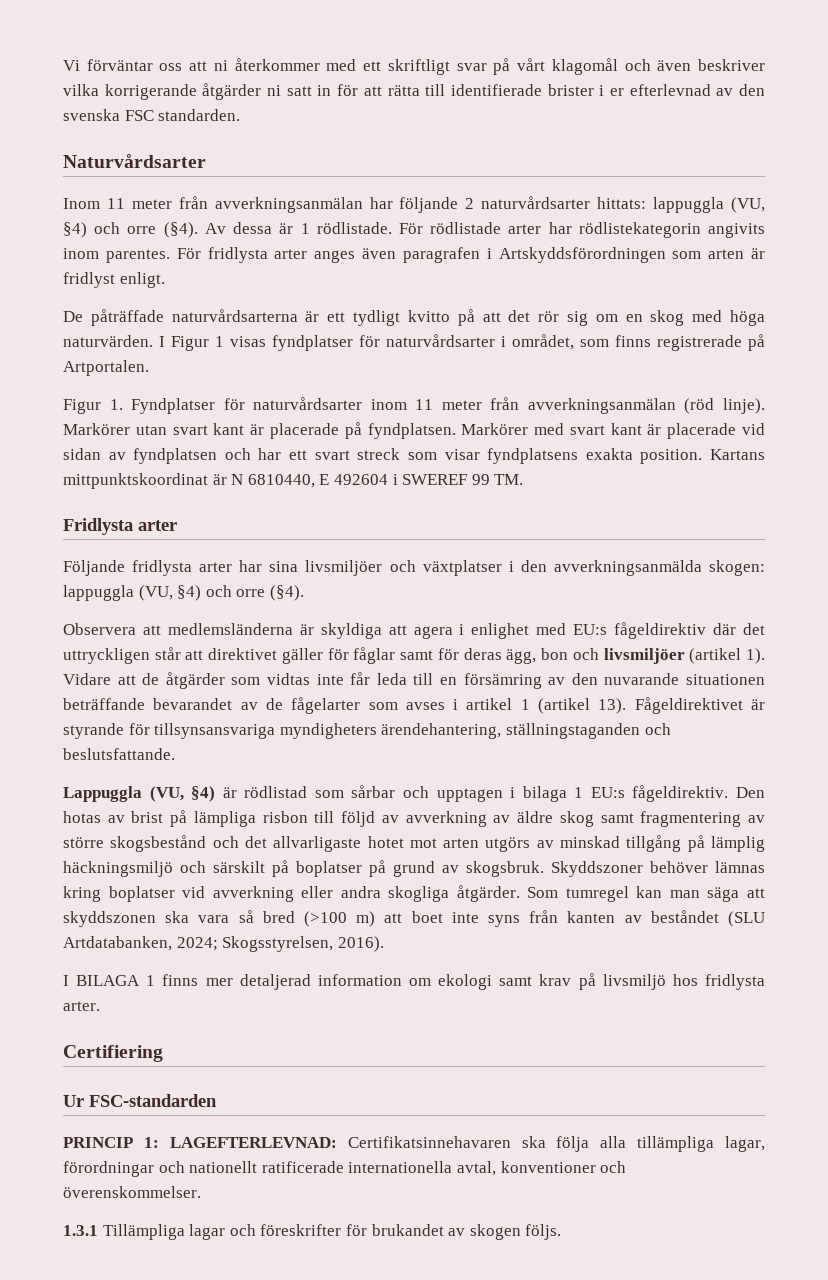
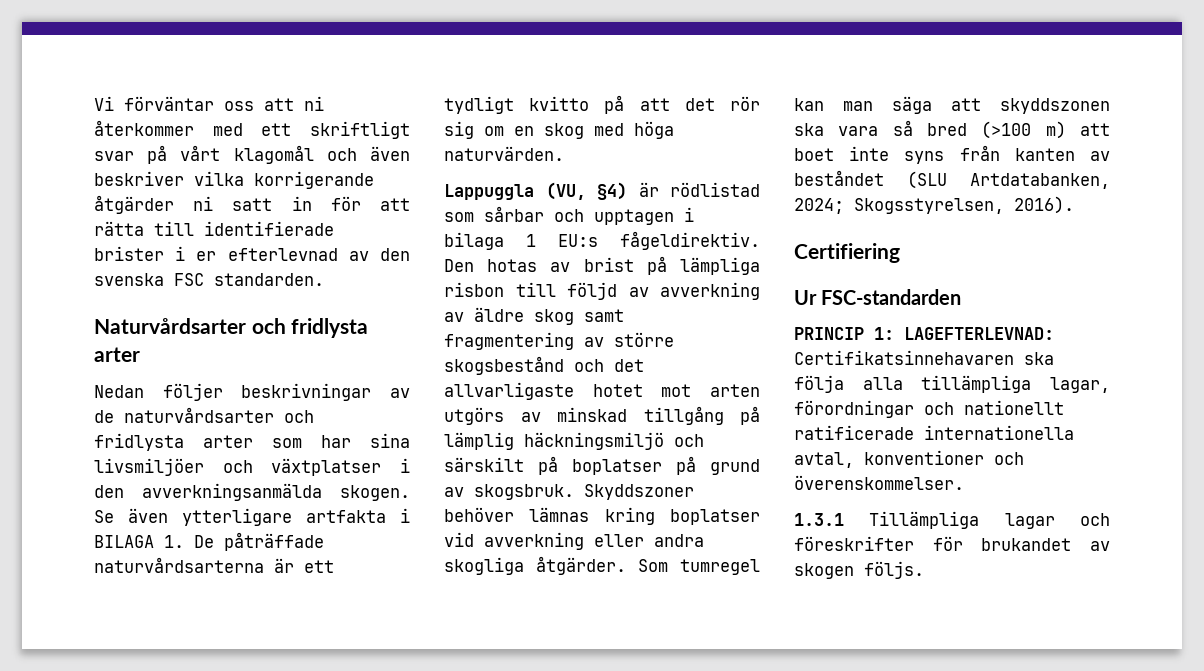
- Naturvårdsarter
- Inom 11 meter från avverkningsanmälan har följande 2 naturvårdsarter hittats: lappuggla (VU, §4) och orre (§4). Av dessa är 1 rödlistade. För rödlistade arter har rödlistekategorin angivits inom parentes. För fridlysta arter anges även paragrafen i Artskyddsförordningen som arten är fridlyst enligt.
- De påträffade naturvårdsarterna är ett tydligt kvitto på att det rör sig om en skog med höga naturvärden. I Figur 1 visas fyndplatser för naturvårdsarter i området, som finns registrerade på Artportalen.
- Figur 1. Fyndplatser för naturvårdsarter inom 11 meter från avverkningsanmälan (röd linje). Markörer utan svart kant är placerade på fyndplatsen. Markörer med svart kant är placerade vid sidan av fyndplatsen och har ett svart streck som visar fyndplatsens exakta position. Kartans mittpunktskoordinat är N 6810440, E 492604 i SWEREF 99 TM.
- Fridlysta arter
- Följande fridlysta arter har sina livsmiljöer och växtplatser i den avverkningsanmälda skogen: lappuggla (VU, §4) och orre (§4).
- Observera att medlemsländerna är skyldiga att agera i enlighet med EU:s fågeldirektiv där det uttryckligen står att direktivet gäller för fåglar samt för deras ägg, bon och livsmiljöer (artikel 1). Vidare att de åtgärder som vidtas inte får leda till en försämring av den nuvarande situationen beträffande bevarandet av de fågelarter som avses i artikel 1 (artikel 13). Fågeldirektivet är styrande för tillsynsansvariga myndigheters ärendehantering, ställningstaganden och beslutsfattande.
+ Naturvårdsarter och fridlysta arter
+ Nedan följer beskrivningar av de naturvårdsarter och fridlysta arter som har sina livsmiljöer och växtplatser i den avverkningsanmälda skogen. Se även ytterligare artfakta i BILAGA 1. De påträffade naturvårdsarterna är ett tydligt kvitto på att det rör sig om en skog med höga naturvärden.
- I BILAGA 1 finns mer detaljerad information om ekologi samt krav på livsmiljö hos fridlysta arter.

